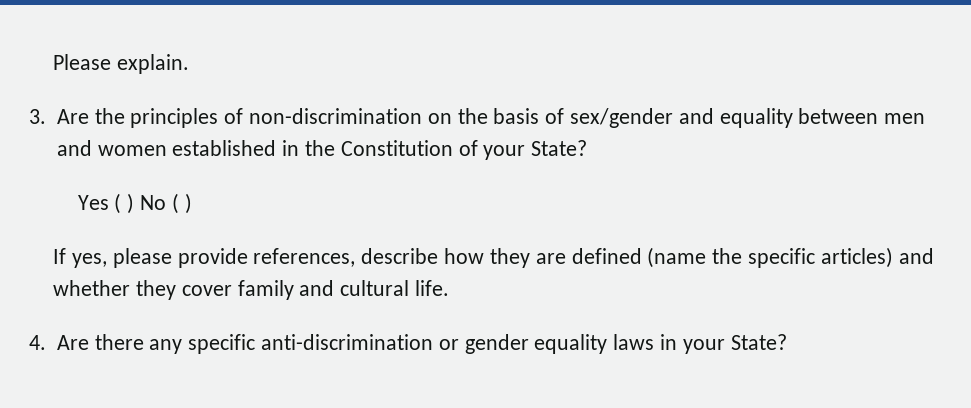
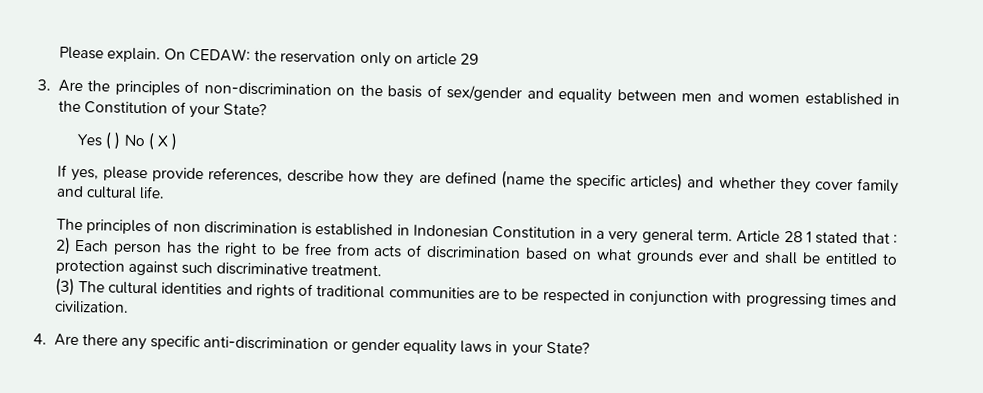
+ On CEDAW: the reservation only on article 29
- Yes ( ) No ( )
+ Yes ( ) No ( X )
+ The principles of non discrimination is established in Indonesian Constitution in a very general term. Article 28 1 stated that : 2) Each person has the right to be free from acts of discrimination based on what grounds ever and shall be entitled to protection against such discriminative treatment.
+ (3) The cultural identities and rights of traditional communities are to be respected in conjunction with progressing times and civilization.

